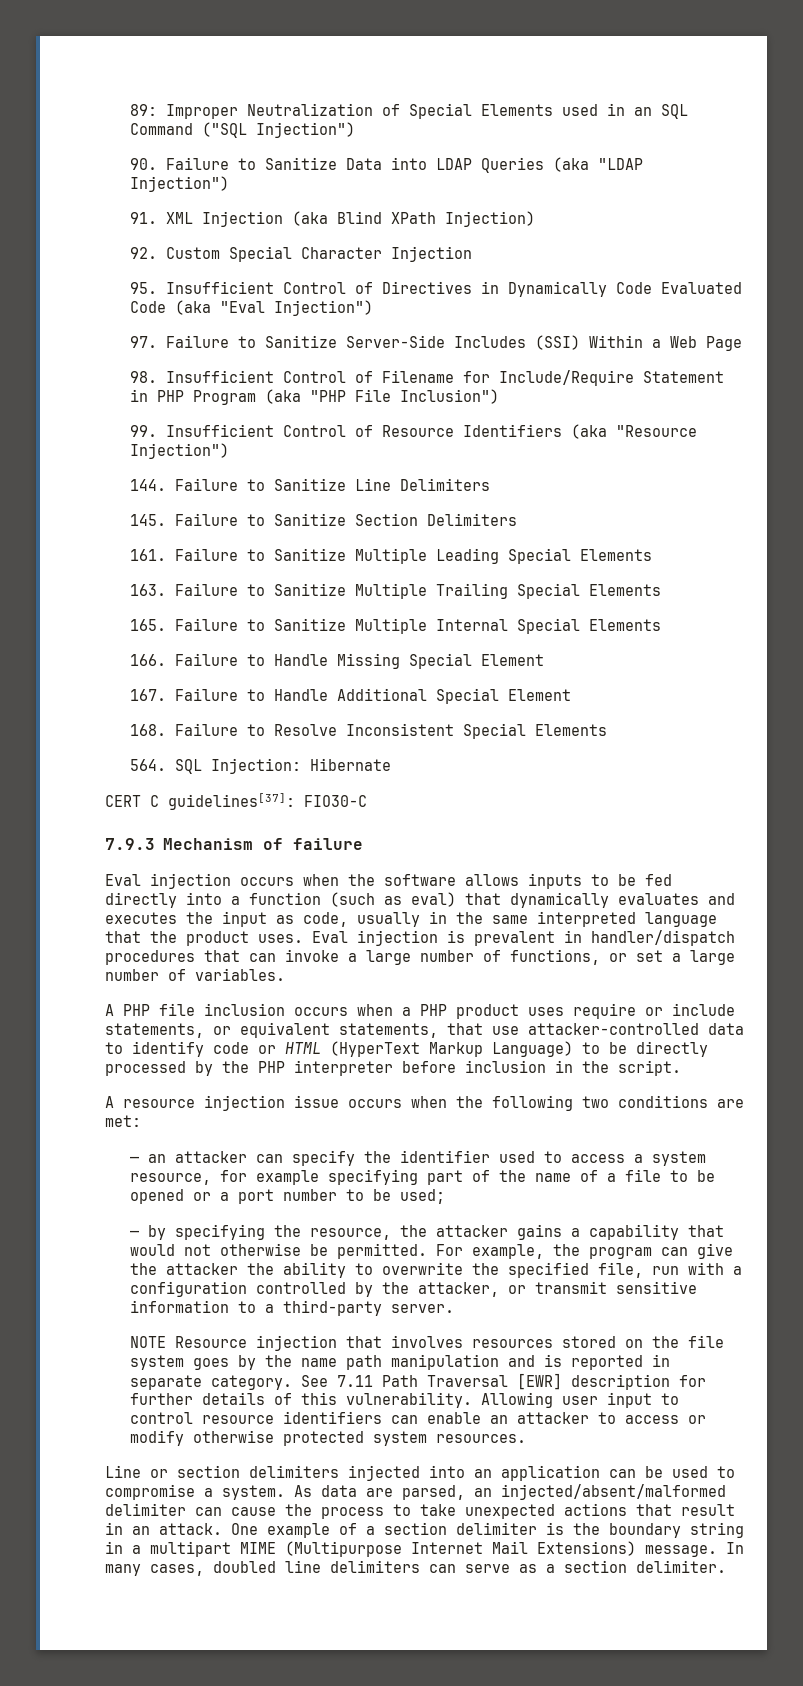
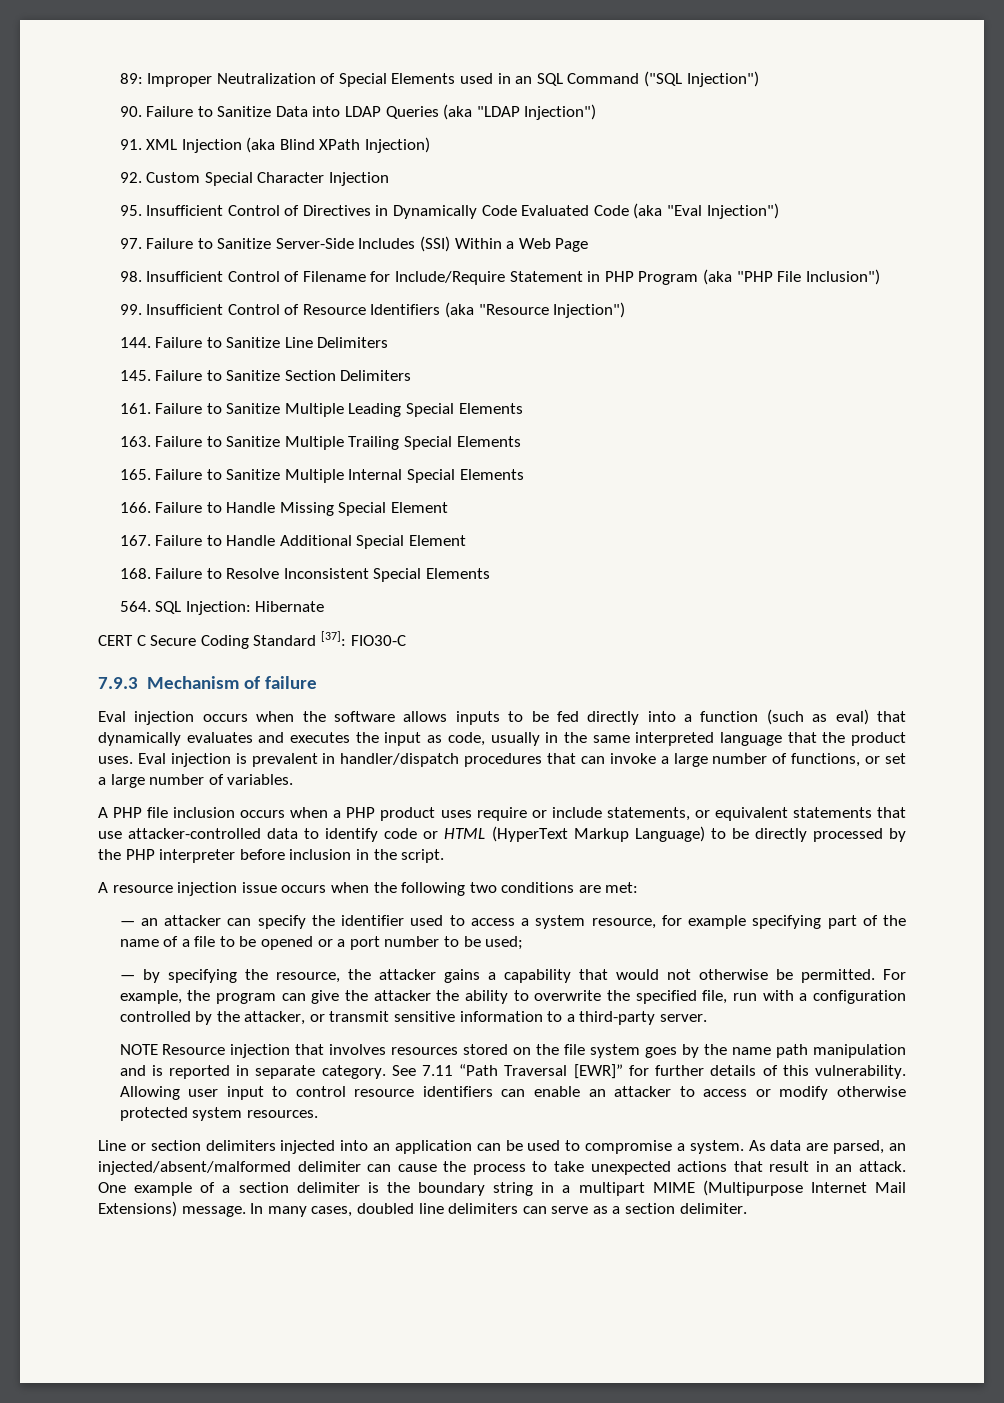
- CERT C guidelines[37]: FIO30-C
+ CERT C Secure Coding Standard [37]: FIO30-C
- A PHP file inclusion occurs when a PHP product uses require or include statements, or equivalent statements, that use attacker-controlled data to identify code or HTML (HyperText Markup Language) to be directly processed by the PHP interpreter before inclusion in the script.
+ A PHP file inclusion occurs when a PHP product uses require or include statements, or equivalent statements that use attacker-controlled data to identify code or HTML (HyperText Markup Language) to be directly processed by the PHP interpreter before inclusion in the script.
- See 7.11 Path Traversal [EWR] description for further details of this vulnerability.
+ See 7.11 “Path Traversal [EWR]” for further details of this vulnerability.

